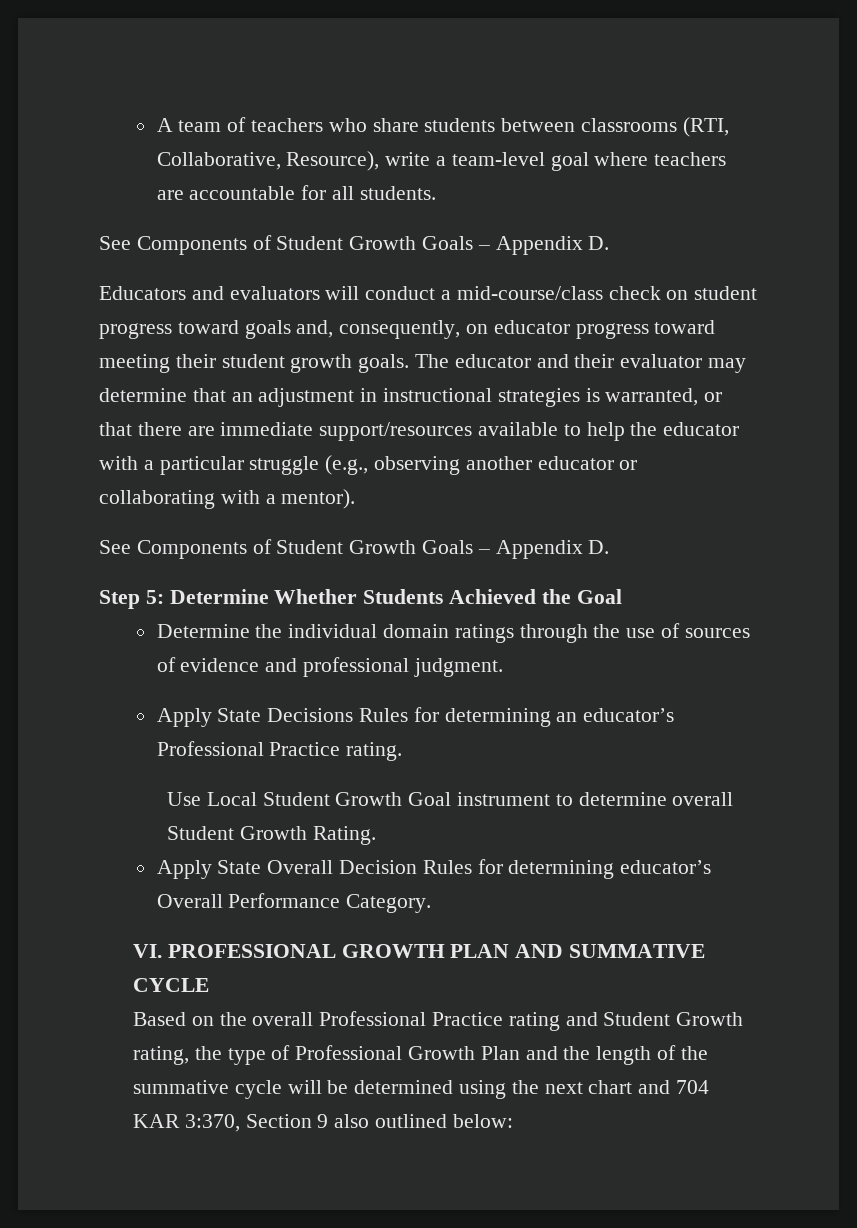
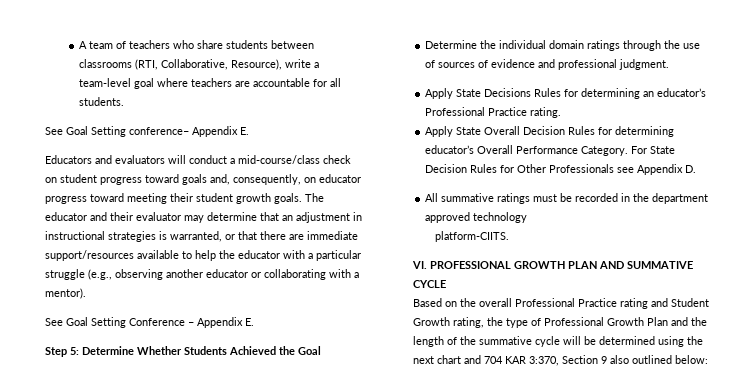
  A team of teachers who share students between classrooms (RTI, Collaborative, Resource), write a team-level goal where teachers are accountable for all students.
- See Components of Student Growth Goals – Appendix D.
+ See Goal Setting conference– Appendix E.
  The educator and their evaluator may determine that an adjustment in instructional strategies is warranted, or that there are immediate support/resources available to help the educator with a particular struggle (e.g., observing another educator or collaborating with a mentor).
- See Components of Student Growth Goals – Appendix D.
+ See Goal Setting Conference – Appendix E.
- Use Local Student Growth Goal instrument to determine overall Student Growth Rating.
+ For State Decision Rules for Other Professionals see Appendix D.
+ All summative ratings must be recorded in the department approved technology
+ platform-CIITS.

